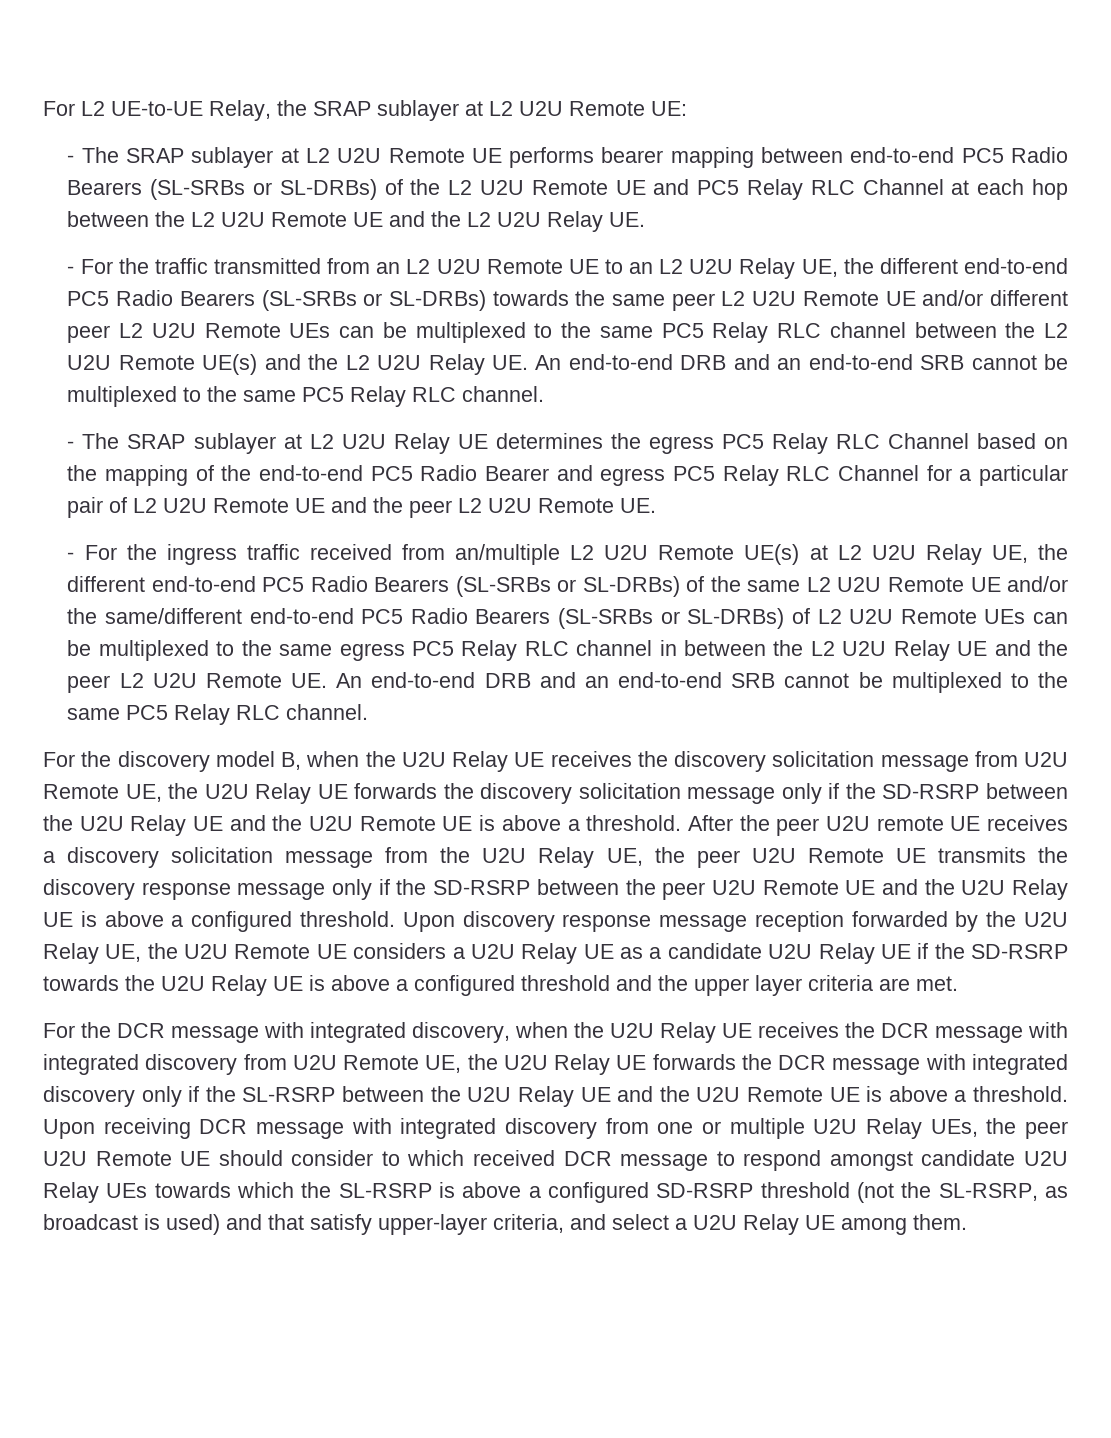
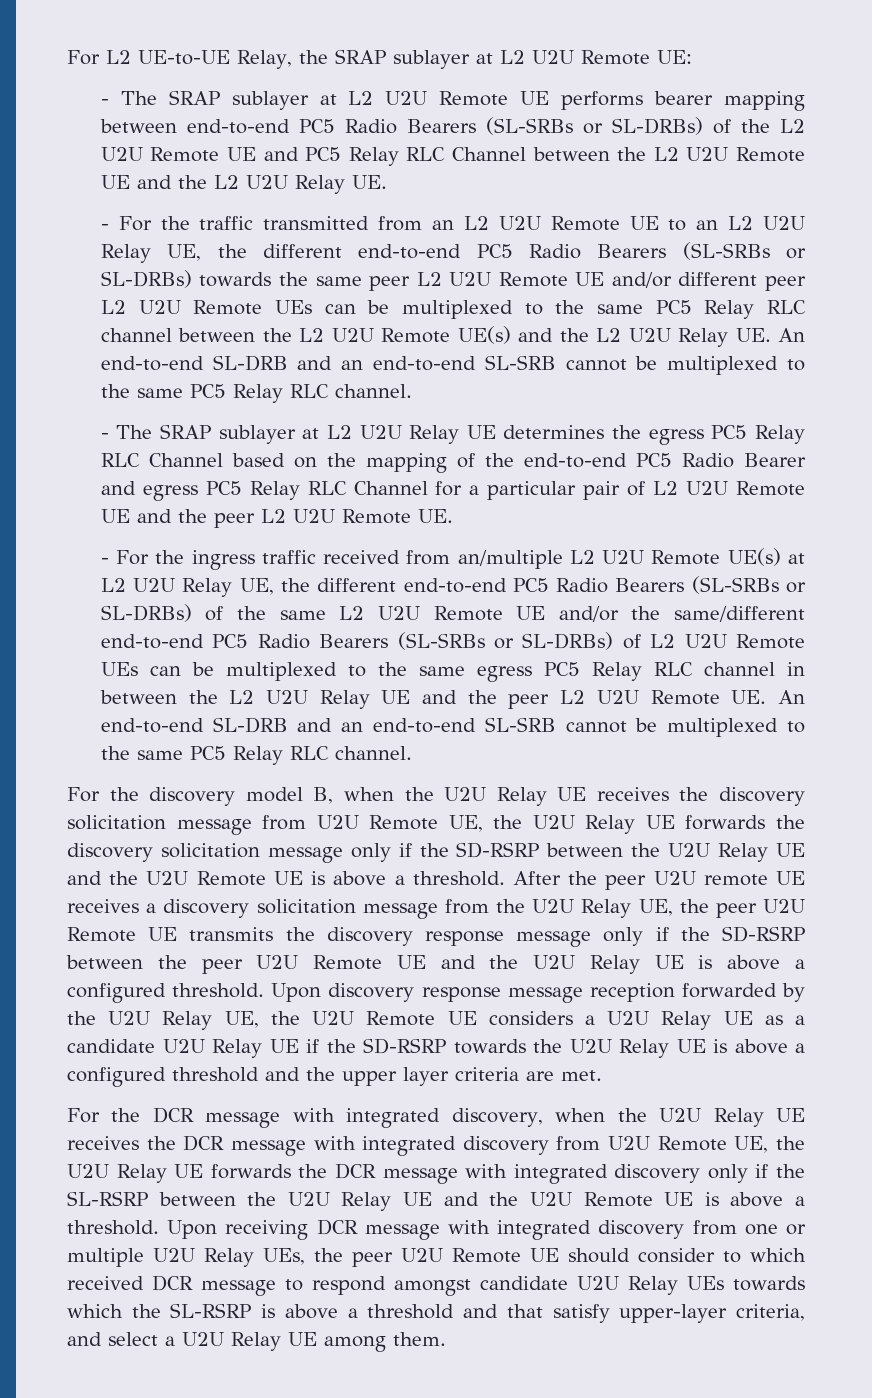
- - The SRAP sublayer at L2 U2U Remote UE performs bearer mapping between end-to-end PC5 Radio Bearers (SL-SRBs or SL-DRBs) of the L2 U2U Remote UE and PC5 Relay RLC Channel at each hop between the L2 U2U Remote UE and the L2 U2U Relay UE.
+ - The SRAP sublayer at L2 U2U Remote UE performs bearer mapping between end-to-end PC5 Radio Bearers (SL-SRBs or SL-DRBs) of the L2 U2U Remote UE and PC5 Relay RLC Channel between the L2 U2U Remote UE and the L2 U2U Relay UE.
- - For the traffic transmitted from an L2 U2U Remote UE to an L2 U2U Relay UE, the different end-to-end PC5 Radio Bearers (SL-SRBs or SL-DRBs) towards the same peer L2 U2U Remote UE and/or different peer L2 U2U Remote UEs can be multiplexed to the same PC5 Relay RLC channel between the L2 U2U Remote UE(s) and the L2 U2U Relay UE. An end-to-end DRB and an end-to-end SRB cannot be multiplexed to the same PC5 Relay RLC channel.
+ - For the traffic transmitted from an L2 U2U Remote UE to an L2 U2U Relay UE, the different end-to-end PC5 Radio Bearers (SL-SRBs or SL-DRBs) towards the same peer L2 U2U Remote UE and/or different peer L2 U2U Remote UEs can be multiplexed to the same PC5 Relay RLC channel between the L2 U2U Remote UE(s) and the L2 U2U Relay UE. An end-to-end SL-DRB and an end-to-end SL-SRB cannot be multiplexed to the same PC5 Relay RLC channel.
- - For the ingress traffic received from an/multiple L2 U2U Remote UE(s) at L2 U2U Relay UE, the different end-to-end PC5 Radio Bearers (SL-SRBs or SL-DRBs) of the same L2 U2U Remote UE and/or the same/different end-to-end PC5 Radio Bearers (SL-SRBs or SL-DRBs) of L2 U2U Remote UEs can be multiplexed to the same egress PC5 Relay RLC channel in between the L2 U2U Relay UE and the peer L2 U2U Remote UE. An end-to-end DRB and an end-to-end SRB cannot be multiplexed to the same PC5 Relay RLC channel.
+ - For the ingress traffic received from an/multiple L2 U2U Remote UE(s) at L2 U2U Relay UE, the different end-to-end PC5 Radio Bearers (SL-SRBs or SL-DRBs) of the same L2 U2U Remote UE and/or the same/different end-to-end PC5 Radio Bearers (SL-SRBs or SL-DRBs) of L2 U2U Remote UEs can be multiplexed to the same egress PC5 Relay RLC channel in between the L2 U2U Relay UE and the peer L2 U2U Remote UE. An end-to-end SL-DRB and an end-to-end SL-SRB cannot be multiplexed to the same PC5 Relay RLC channel.
- Upon receiving DCR message with integrated discovery from one or multiple U2U Relay UEs, the peer U2U Remote UE should consider to which received DCR message to respond amongst candidate U2U Relay UEs towards which the SL-RSRP is above a configured SD-RSRP threshold (not the SL-RSRP, as broadcast is used) and that satisfy upper-layer criteria, and select a U2U Relay UE among them.
+ Upon receiving DCR message with integrated discovery from one or multiple U2U Relay UEs, the peer U2U Remote UE should consider to which received DCR message to respond amongst candidate U2U Relay UEs towards which the SL-RSRP is above a threshold and that satisfy upper-layer criteria, and select a U2U Relay UE among them.

